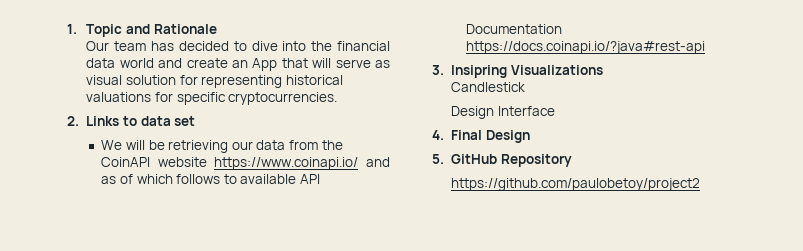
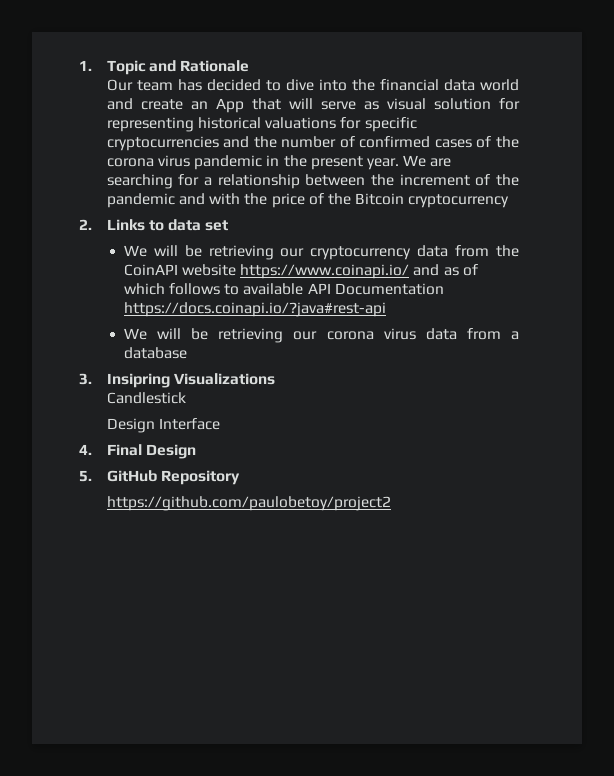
- Our team has decided to dive into the financial data world and create an App that will serve as visual solution for representing historical valuations for specific cryptocurrencies.
+ Our team has decided to dive into the financial data world and create an App that will serve as visual solution for representing historical valuations for specific cryptocurrencies and the number of confirmed cases of the corona virus pandemic in the present year. We are searching for a relationship between the increment of the pandemic and with the price of the Bitcoin cryptocurrency
- We will be retrieving our data from the CoinAPI website https://www.coinapi.io/ and as of which follows to available API Documentation https://docs.coinapi.io/?java#rest-api
+ We will be retrieving our cryptocurrency data from the CoinAPI website https://www.coinapi.io/ and as of which follows to available API Documentation https://docs.coinapi.io/?java#rest-api
+ We will be retrieving our corona virus data from a database

